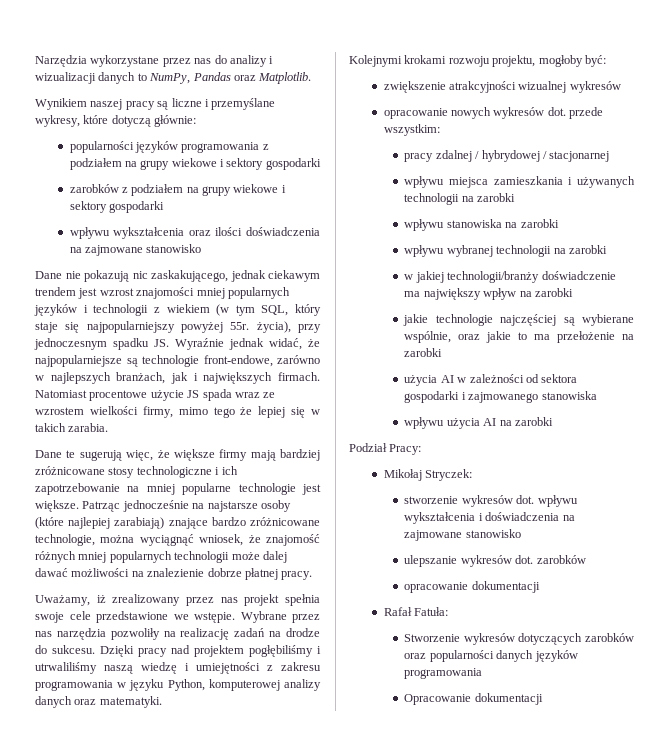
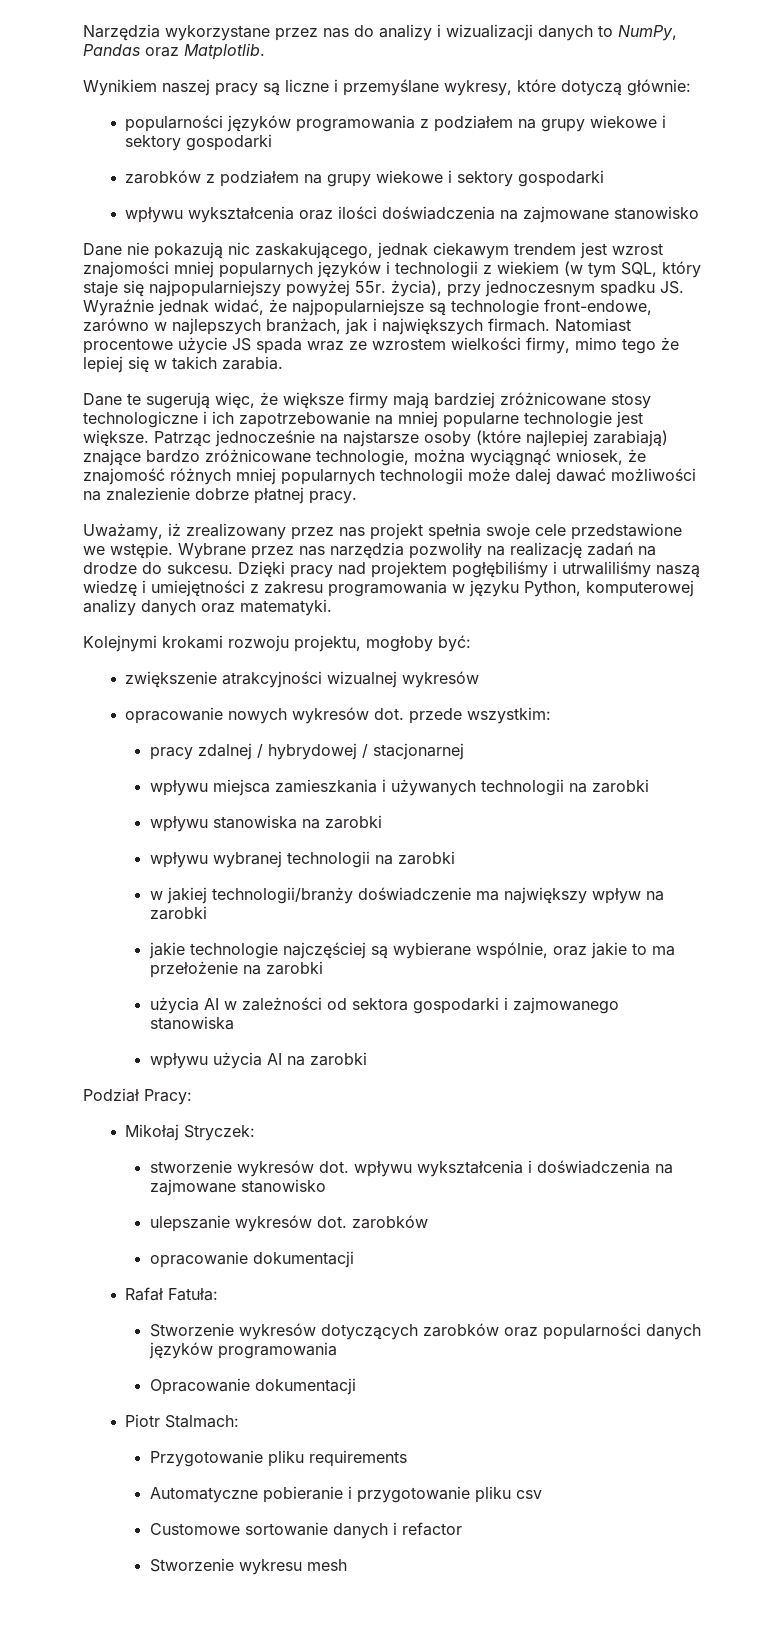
+ Piotr Stalmach:
+ Przygotowanie pliku requirements
+ Automatyczne pobieranie i przygotowanie pliku csv
+ Customowe sortowanie danych i refactor
+ Stworzenie wykresu mesh

